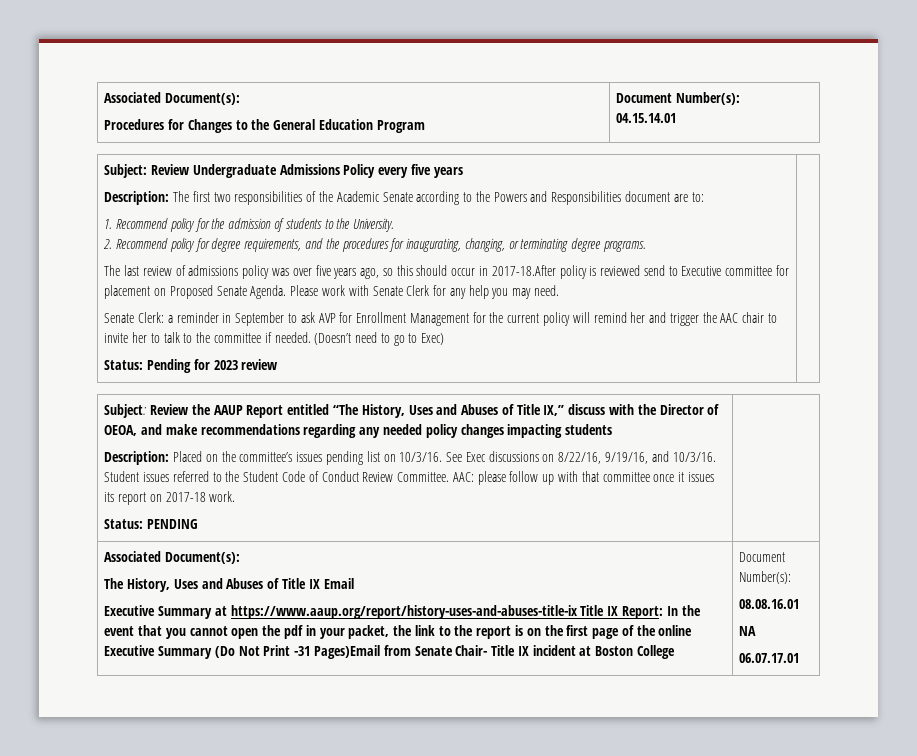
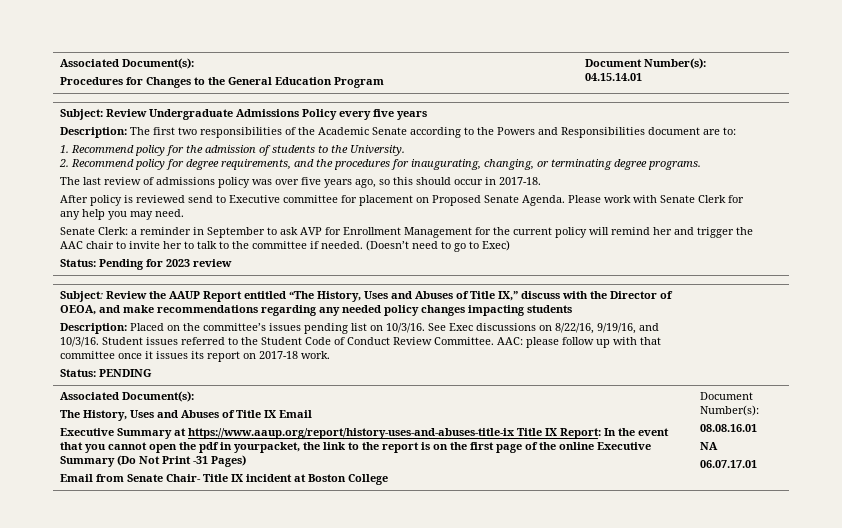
- The last review of admissions policy was over five years ago, so this should occur in 2017-18.After policy is reviewed send to Executive committee for placement on Proposed Senate Agenda.
+ The last review of admissions policy was over five years ago, so this should occur in 2017-18.
+ After policy is reviewed send to Executive committee for placement on Proposed Senate Agenda.
- Executive Summary at https://www.aaup.org/report/history-uses-and-abuses-title-ix Title IX Report: In the event that you cannot open the pdf in your packet, the link to the report is on the first page of the online Executive Summary (Do Not Print -31 Pages)Email from Senate Chair- Title IX incident at Boston College
+ Executive Summary at https://www.aaup.org/report/history-uses-and-abuses-title-ix Title IX Report: In the event that you cannot open the pdf in yourpacket, the link to the report is on the first page of the online Executive Summary (Do Not Print -31 Pages)
+ Email from Senate Chair- Title IX incident at Boston College

